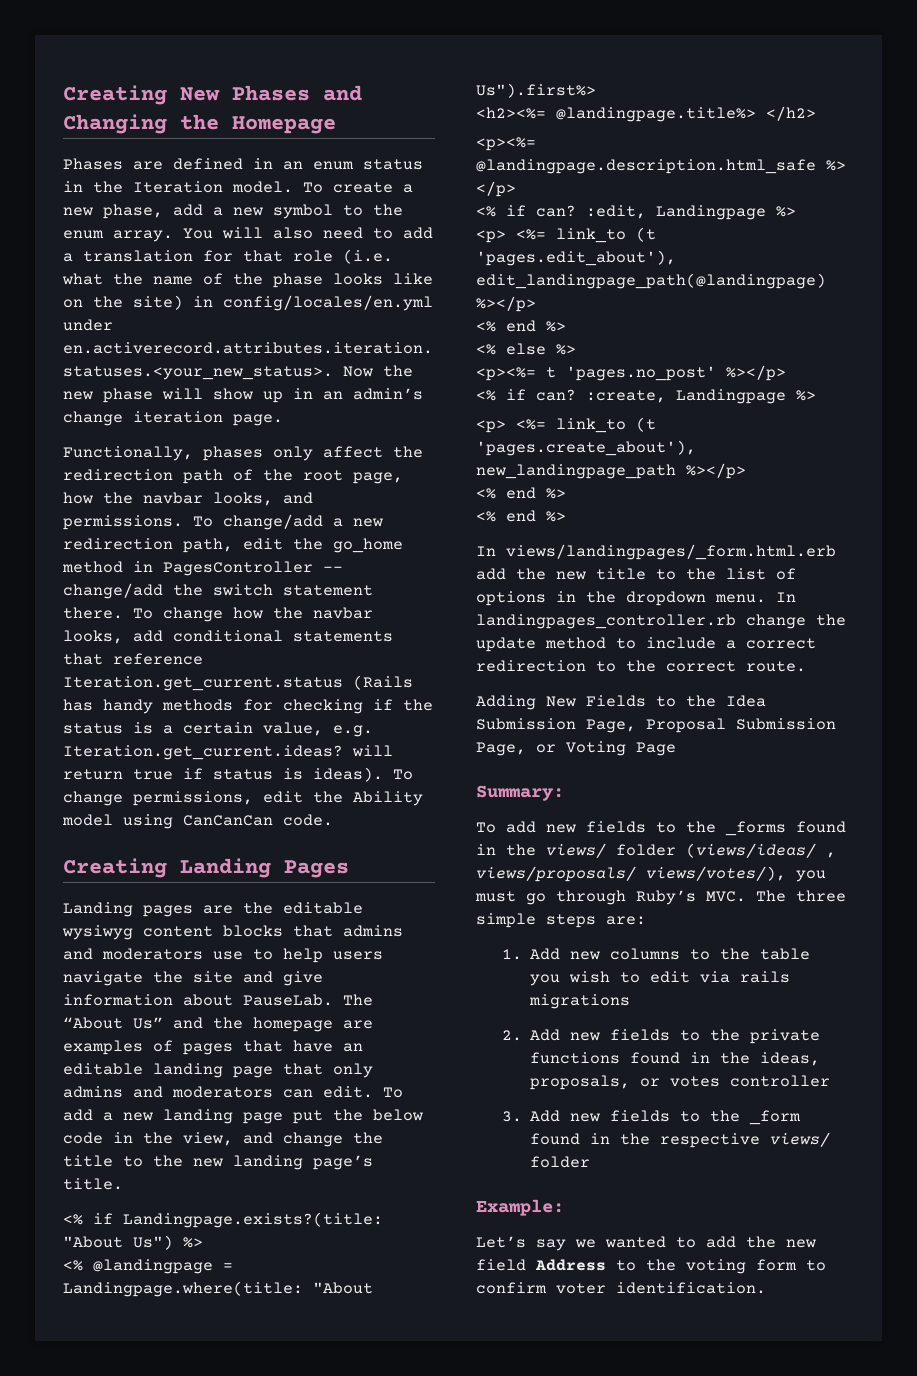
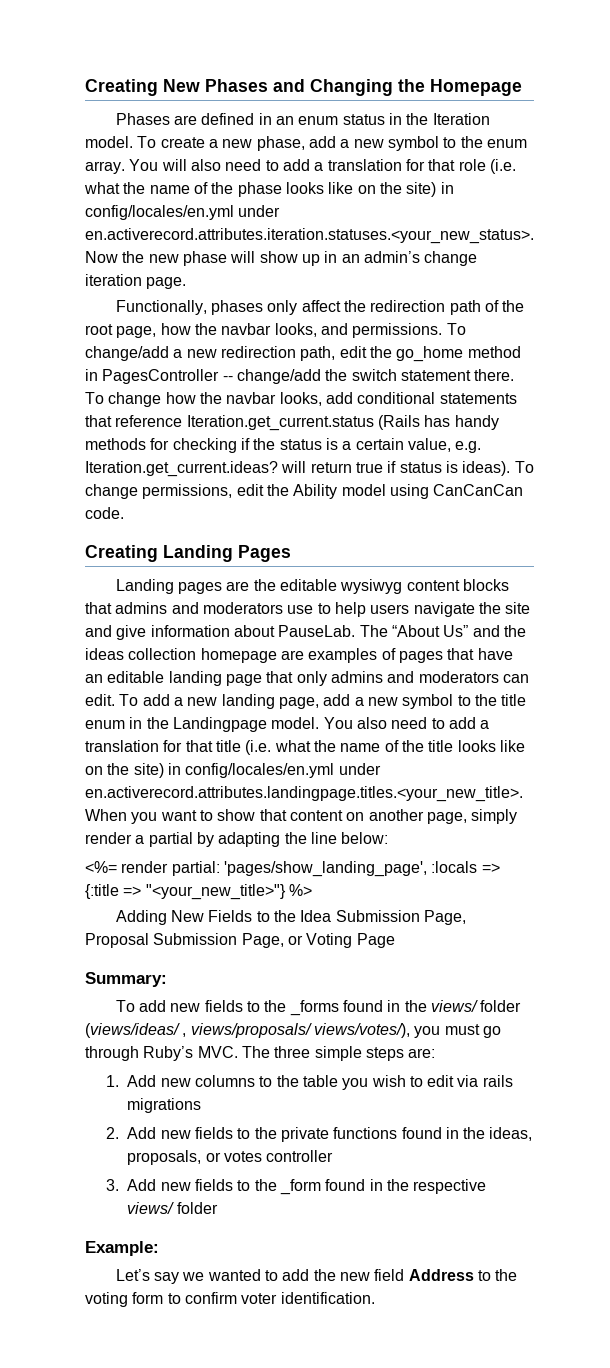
- The “About Us” and the homepage are examples of pages that have an editable landing page that only admins and moderators can edit.
+ The “About Us” and the ideas collection homepage are examples of pages that have an editable landing page that only admins and moderators can edit.
- To add a new landing page put the below code in the view, and change the title to the new landing page’s title.
- <% if Landingpage.exists?(title: "About Us") %>
- <% @landingpage = Landingpage.where(title: "About Us").first%>
- <h2><%= @landingpage.title%> </h2>
- <p><%= @landingpage.description.html_safe %> </p>
- <% if can? :edit, Landingpage %>
- <p> <%= link_to (t 'pages.edit_about'), edit_landingpage_path(@landingpage) %></p>
- <% end %>
- <% else %>
- <p><%= t 'pages.no_post' %></p>
- <% if can? :create, Landingpage %>
- <p> <%= link_to (t 'pages.create_about'), new_landingpage_path %></p>
- <% end %>
- <% end %>
- In views/landingpages/_form.html.erb add the new title to the list of options in the dropdown menu. In landingpages_controller.rb change the update method to include a correct redirection to the correct route.
+ To add a new landing page, add a new symbol to the title enum in the Landingpage model. You also need to add a translation for that title (i.e. what the name of the title looks like on the site) in config/locales/en.yml under en.activerecord.attributes.landingpage.titles.<your_new_title>. When you want to show that content on another page, simply render a partial by adapting the line below:
+ <%= render partial: 'pages/show_landing_page', :locals => {:title => "<your_new_title>"} %>

